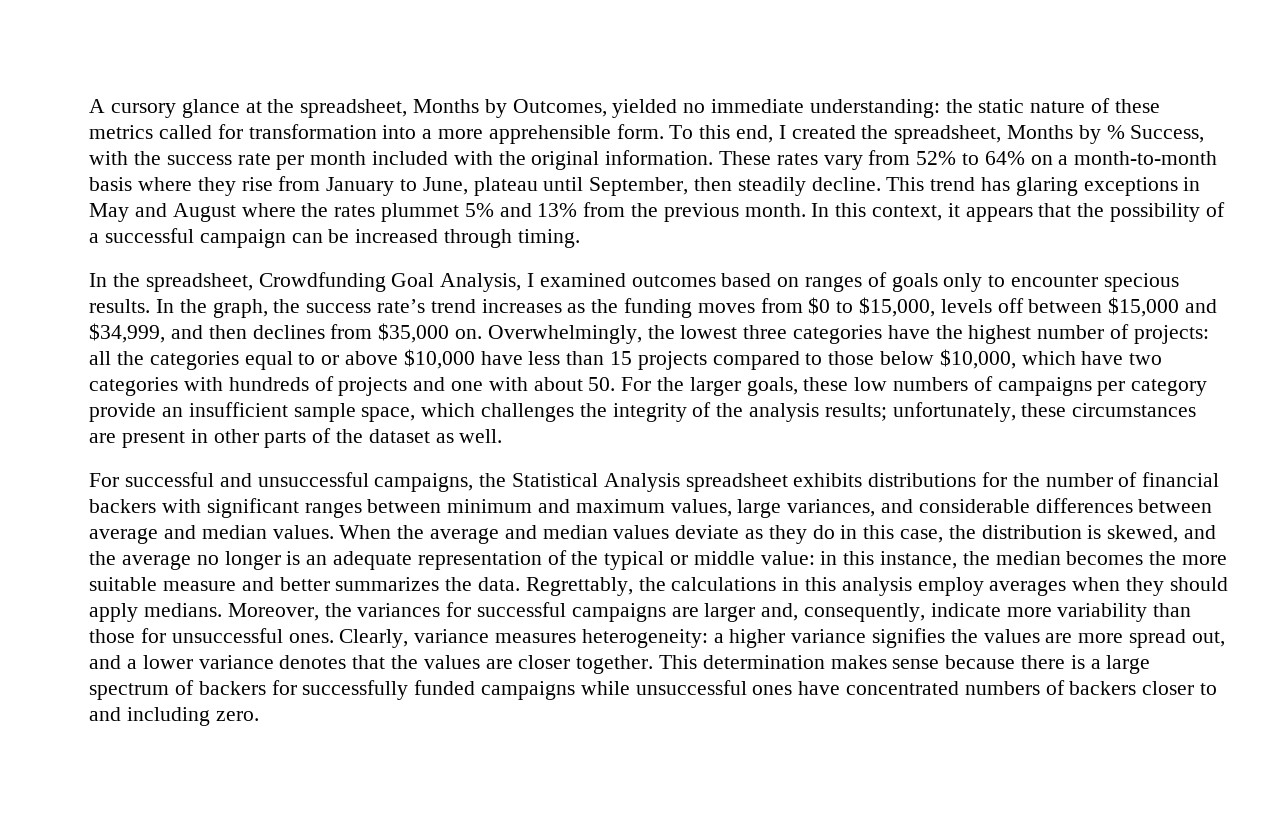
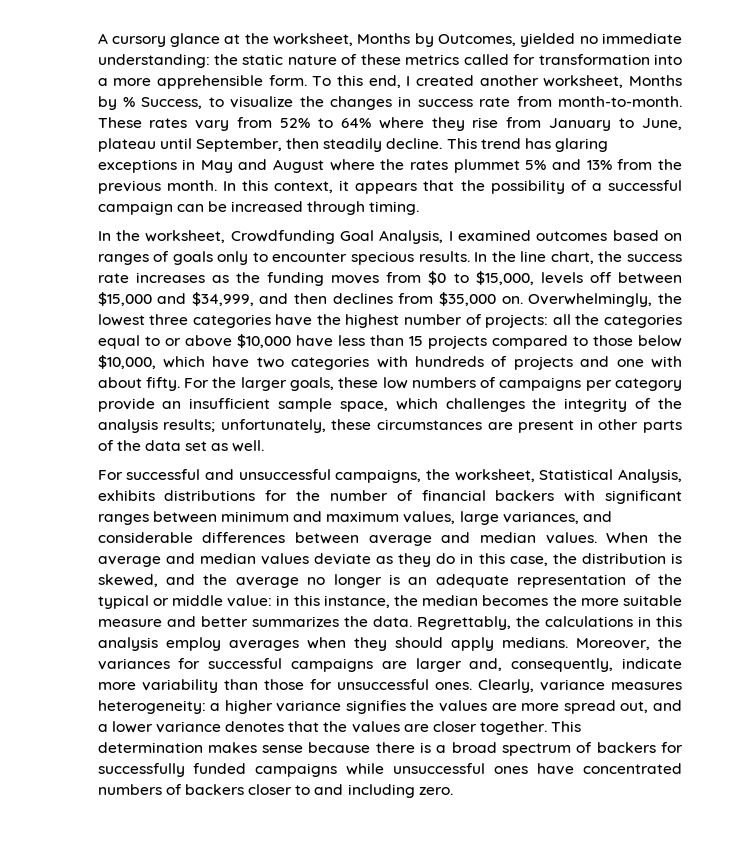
- A cursory glance at the spreadsheet, Months by Outcomes, yielded no immediate understanding: the static nature of these metrics called for transformation into a more apprehensible form.
+ A cursory glance at the worksheet, Months by Outcomes, yielded no immediate understanding: the static nature of these metrics called for transformation into a more apprehensible form.
- To this end, I created the spreadsheet, Months by % Success, with the success rate per month included with the original information.
+ To this end, I created another worksheet, Months by % Success, to visualize the changes in success rate from month-to-month.
- These rates vary from 52% to 64% on a month-to-month basis where they rise from January to June, plateau until September, then steadily decline.
+ These rates vary from 52% to 64% where they rise from January to June, plateau until September, then steadily decline.
- In the spreadsheet, Crowdfunding Goal Analysis, I examined outcomes based on ranges of goals only to encounter specious results.
+ In the worksheet, Crowdfunding Goal Analysis, I examined outcomes based on ranges of goals only to encounter specious results.
- In the graph, the success rate’s trend increases as the funding moves from $0 to $15,000, levels off between $15,000 and $34,999, and then declines from $35,000 on.
+ In the line chart, the success rate increases as the funding moves from $0 to $15,000, levels off between $15,000 and $34,999, and then declines from $35,000 on.
- all the categories equal to or above $10,000 have less than 15 projects compared to those below $10,000, which have two categories with hundreds of projects and one with about 50. For the larger goals, these low numbers of campaigns per category provide an insufficient sample space, which challenges the integrity of the analysis results;
+ all the categories equal to or above $10,000 have less than 15 projects compared to those below $10,000, which have two categories with hundreds of projects and one with about fifty. For the larger goals, these low numbers of campaigns per category provide an insufficient sample space, which challenges the integrity of the analysis results;
- unfortunately, these circumstances are present in other parts of the dataset as well.
+ unfortunately, these circumstances are present in other parts of the data set as well.
- For successful and unsuccessful campaigns, the Statistical Analysis spreadsheet exhibits distributions for the number of financial backers with significant ranges between minimum and maximum values, large variances, and considerable differences between average and median values.
+ For successful and unsuccessful campaigns, the worksheet, Statistical Analysis, exhibits distributions for the number of financial backers with significant ranges between minimum and maximum values, large variances, and considerable differences between average and median values.
- This determination makes sense because there is a large spectrum of backers for successfully funded campaigns while unsuccessful ones have concentrated numbers of backers closer to and including zero.
+ This determination makes sense because there is a broad spectrum of backers for successfully funded campaigns while unsuccessful ones have concentrated numbers of backers closer to and including zero.

